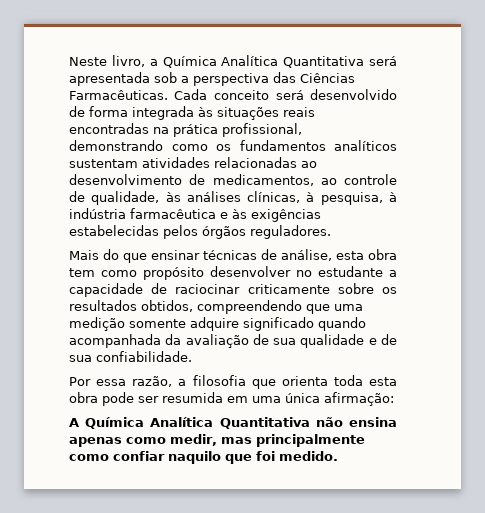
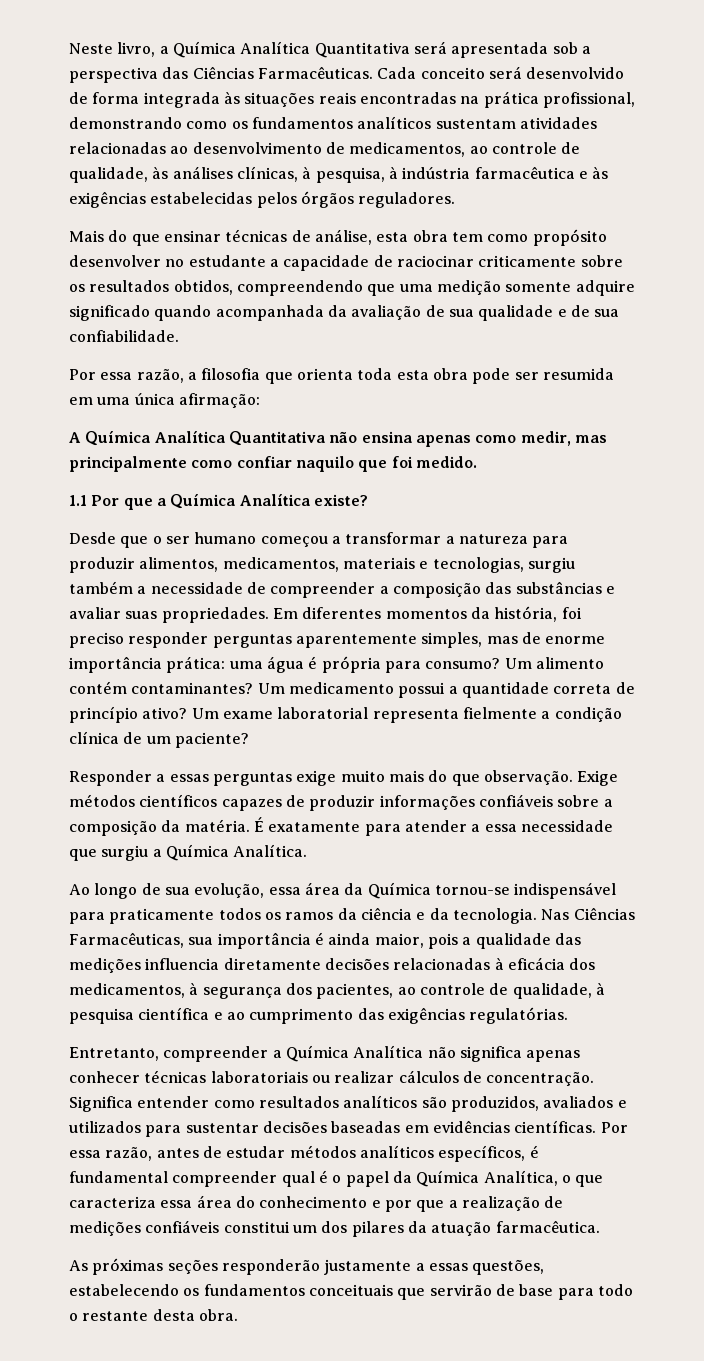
+ 1.1 Por que a Química Analítica existe?
+ Desde que o ser humano começou a transformar a natureza para produzir alimentos, medicamentos, materiais e tecnologias, surgiu também a necessidade de compreender a composição das substâncias e avaliar suas propriedades. Em diferentes momentos da história, foi preciso responder perguntas aparentemente simples, mas de enorme importância prática: uma água é própria para consumo? Um alimento contém contaminantes? Um medicamento possui a quantidade correta de princípio ativo? Um exame laboratorial representa fielmente a condição clínica de um paciente?
+ Responder a essas perguntas exige muito mais do que observação. Exige métodos científicos capazes de produzir informações confiáveis sobre a composição da matéria. É exatamente para atender a essa necessidade que surgiu a Química Analítica.
+ Ao longo de sua evolução, essa área da Química tornou-se indispensável para praticamente todos os ramos da ciência e da tecnologia. Nas Ciências Farmacêuticas, sua importância é ainda maior, pois a qualidade das medições influencia diretamente decisões relacionadas à eficácia dos medicamentos, à segurança dos pacientes, ao controle de qualidade, à pesquisa científica e ao cumprimento das exigências regulatórias.
+ Entretanto, compreender a Química Analítica não significa apenas conhecer técnicas laboratoriais ou realizar cálculos de concentração. Significa entender como resultados analíticos são produzidos, avaliados e utilizados para sustentar decisões baseadas em evidências científicas. Por essa razão, antes de estudar métodos analíticos específicos, é fundamental compreender qual é o papel da Química Analítica, o que caracteriza essa área do conhecimento e por que a realização de medições confiáveis constitui um dos pilares da atuação farmacêutica.
+ As próximas seções responderão justamente a essas questões, estabelecendo os fundamentos conceituais que servirão de base para todo o restante desta obra.

